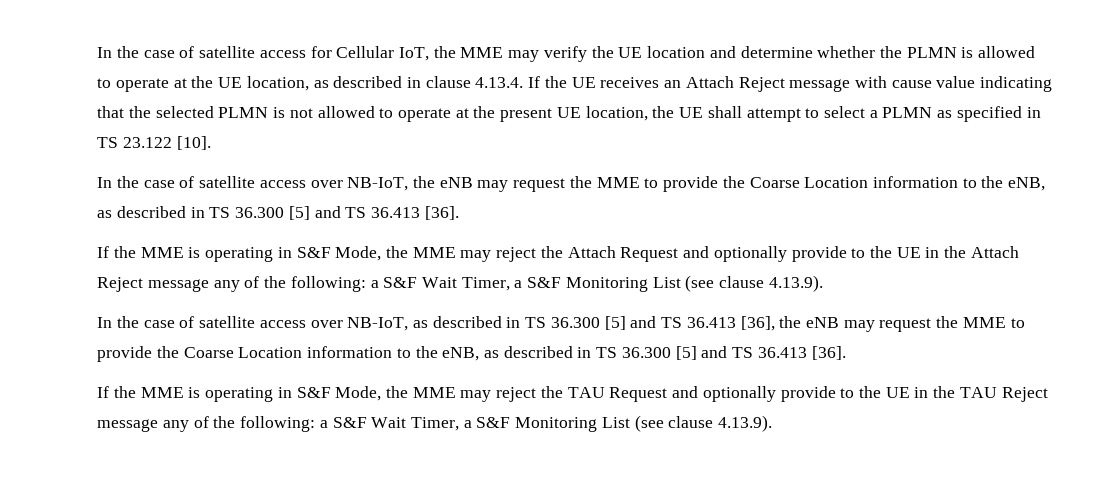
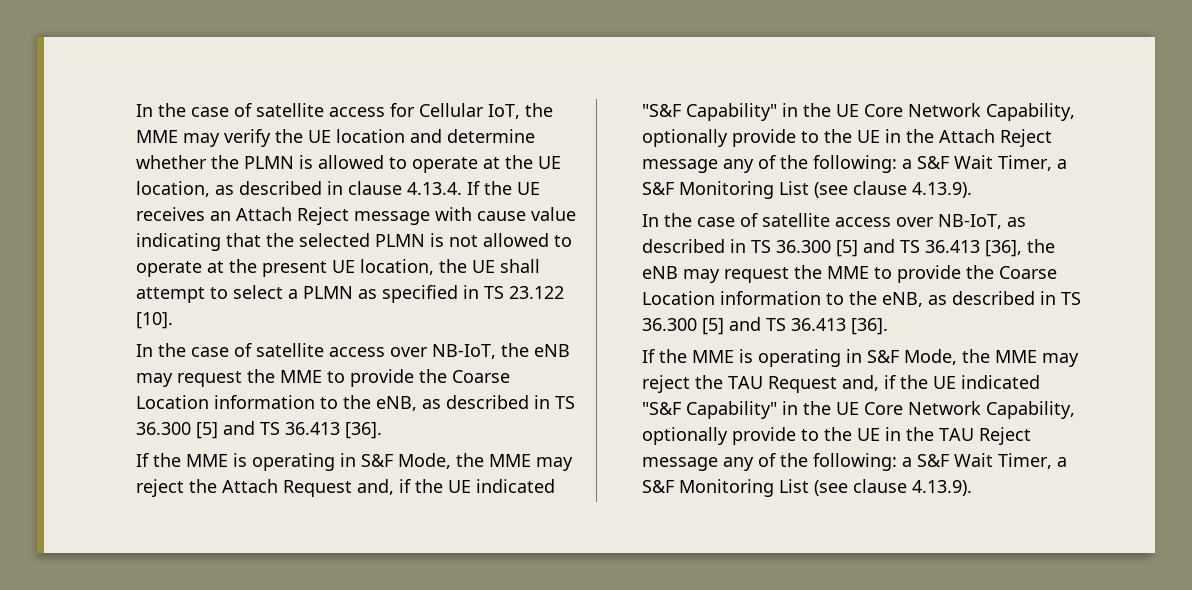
- If the MME is operating in S&F Mode, the MME may reject the Attach Request and optionally provide to the UE in the Attach Reject message any of the following: a S&F Wait Timer, a S&F Monitoring List (see clause 4.13.9).
+ If the MME is operating in S&F Mode, the MME may reject the Attach Request and, if the UE indicated "S&F Capability" in the UE Core Network Capability, optionally provide to the UE in the Attach Reject message any of the following: a S&F Wait Timer, a S&F Monitoring List (see clause 4.13.9).
- If the MME is operating in S&F Mode, the MME may reject the TAU Request and optionally provide to the UE in the TAU Reject message any of the following: a S&F Wait Timer, a S&F Monitoring List (see clause 4.13.9).
+ If the MME is operating in S&F Mode, the MME may reject the TAU Request and, if the UE indicated "S&F Capability" in the UE Core Network Capability, optionally provide to the UE in the TAU Reject message any of the following: a S&F Wait Timer, a S&F Monitoring List (see clause 4.13.9).

